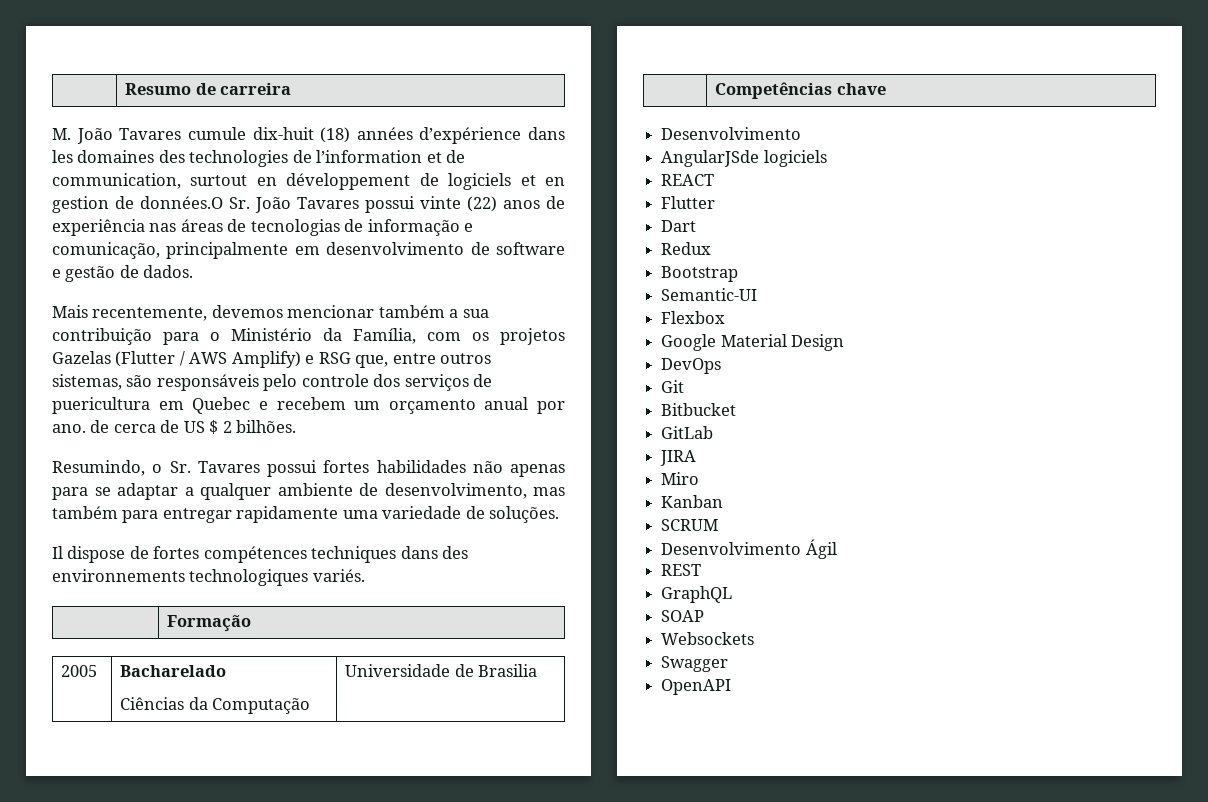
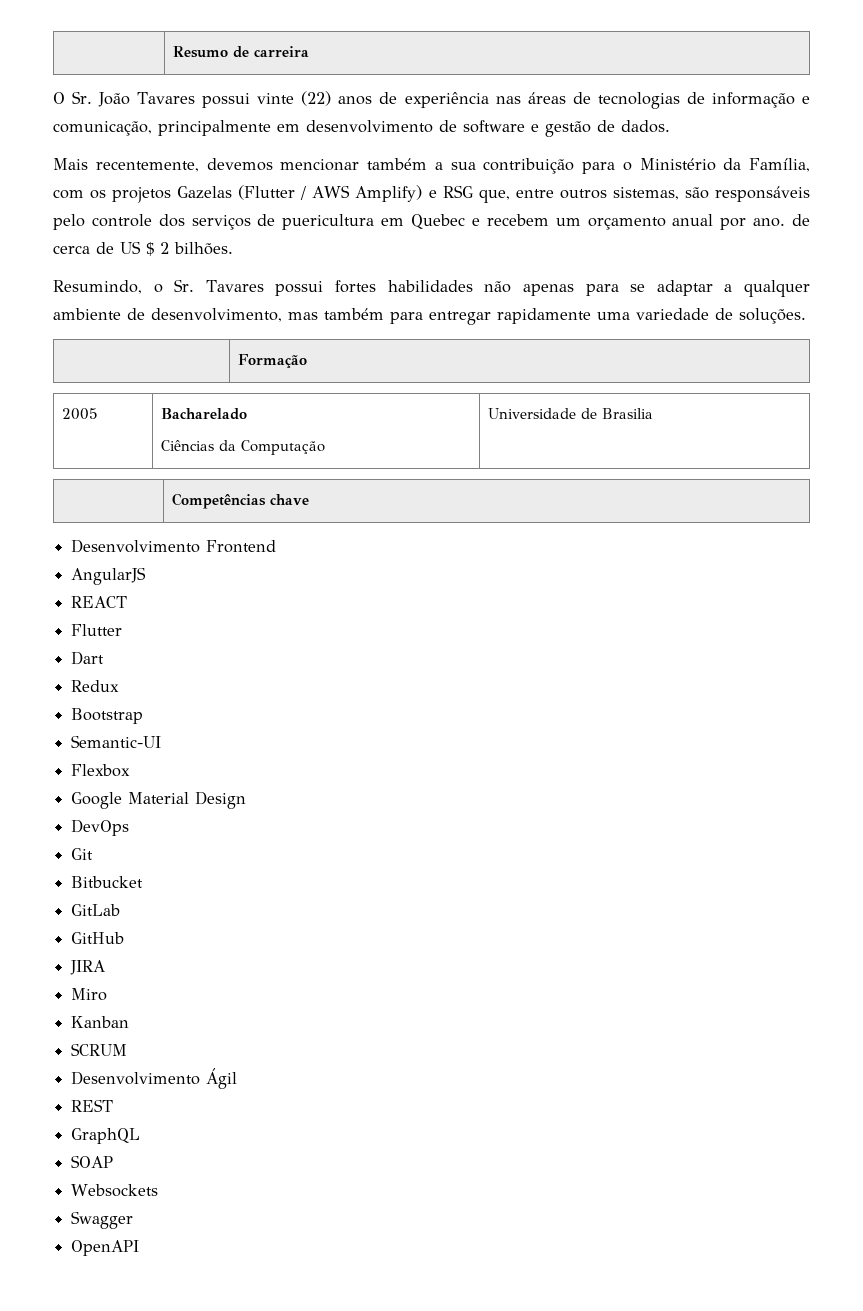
- M. João Tavares cumule dix-huit (18) années d’expérience dans les domaines des technologies de l’information et de communication, surtout en développement de logiciels et en gestion de données.O Sr. João Tavares possui vinte (22) anos de experiência nas áreas de tecnologias de informação e comunicação, principalmente em desenvolvimento de software e gestão de dados.
+ O Sr. João Tavares possui vinte (22) anos de experiência nas áreas de tecnologias de informação e comunicação, principalmente em desenvolvimento de software e gestão de dados.
- Il dispose de fortes compétences techniques dans des environnements technologiques variés.
  | Competências chave
- Desenvolvimento
- AngularJSde logiciels
+ Desenvolvimento Frontend
+ AngularJS
+ GitHub

